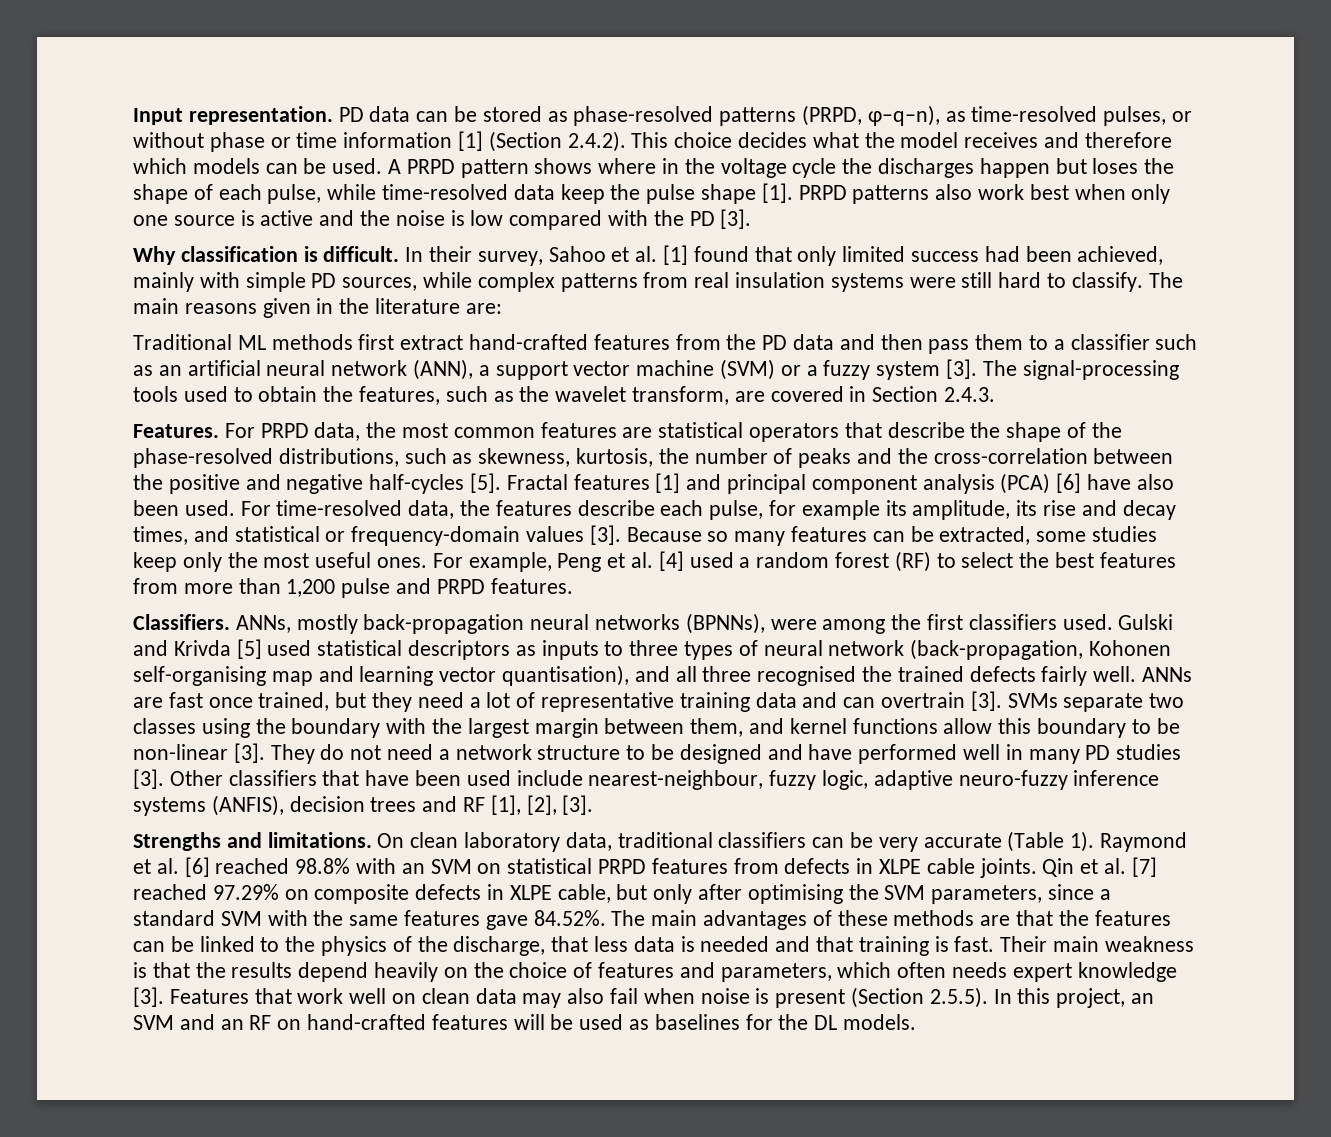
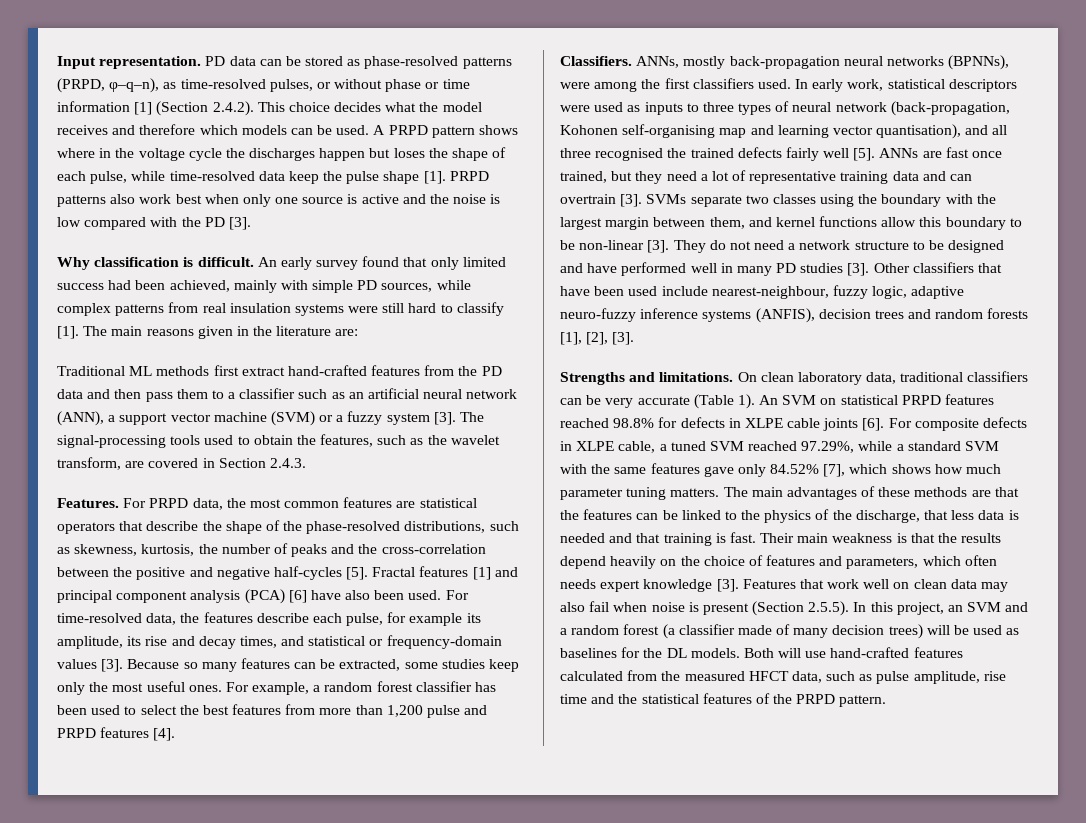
- In their survey, Sahoo et al. [1] found that only limited success had been achieved, mainly with simple PD sources, while complex patterns from real insulation systems were still hard to classify.
+ An early survey found that only limited success had been achieved, mainly with simple PD sources, while complex patterns from real insulation systems were still hard to classify [1].
- For example, Peng et al. [4] used a random forest (RF) to select the best features from more than 1,200 pulse and PRPD features.
+ For example, a random forest classifier has been used to select the best features from more than 1,200 pulse and PRPD features [4].
- Gulski and Krivda [5] used statistical descriptors as inputs to three types of neural network (back-propagation, Kohonen self-organising map and learning vector quantisation), and all three recognised the trained defects fairly well.
+ In early work, statistical descriptors were used as inputs to three types of neural network (back-propagation, Kohonen self-organising map and learning vector quantisation), and all three recognised the trained defects fairly well [5].
- Other classifiers that have been used include nearest-neighbour, fuzzy logic, adaptive neuro-fuzzy inference systems (ANFIS), decision trees and RF [1], [2], [3].
+ Other classifiers that have been used include nearest-neighbour, fuzzy logic, adaptive neuro-fuzzy inference systems (ANFIS), decision trees and random forests [1], [2], [3].
- Raymond et al. [6] reached 98.8% with an SVM on statistical PRPD features from defects in XLPE cable joints. Qin et al. [7] reached 97.29% on composite defects in XLPE cable, but only after optimising the SVM parameters, since a standard SVM with the same features gave 84.52%. The main advantages of these methods are that the features can be linked to the physics of the discharge, that less data is needed and that training is fast.
+ An SVM on statistical PRPD features reached 98.8% for defects in XLPE cable joints [6]. For composite defects in XLPE cable, a tuned SVM reached 97.29%, while a standard SVM with the same features gave only 84.52% [7], which shows how much parameter tuning matters. The main advantages of these methods are that the features can be linked to the physics of the discharge, that less data is needed and that training is fast.
- Features that work well on clean data may also fail when noise is present (Section 2.5.5). In this project, an SVM and an RF on hand-crafted features will be used as baselines for the DL models.
+ Features that work well on clean data may also fail when noise is present (Section 2.5.5). In this project, an SVM and a random forest (a classifier made of many decision trees) will be used as baselines for the DL models.
+ Both will use hand-crafted features calculated from the measured HFCT data, such as pulse amplitude, rise time and the statistical features of the PRPD pattern.

